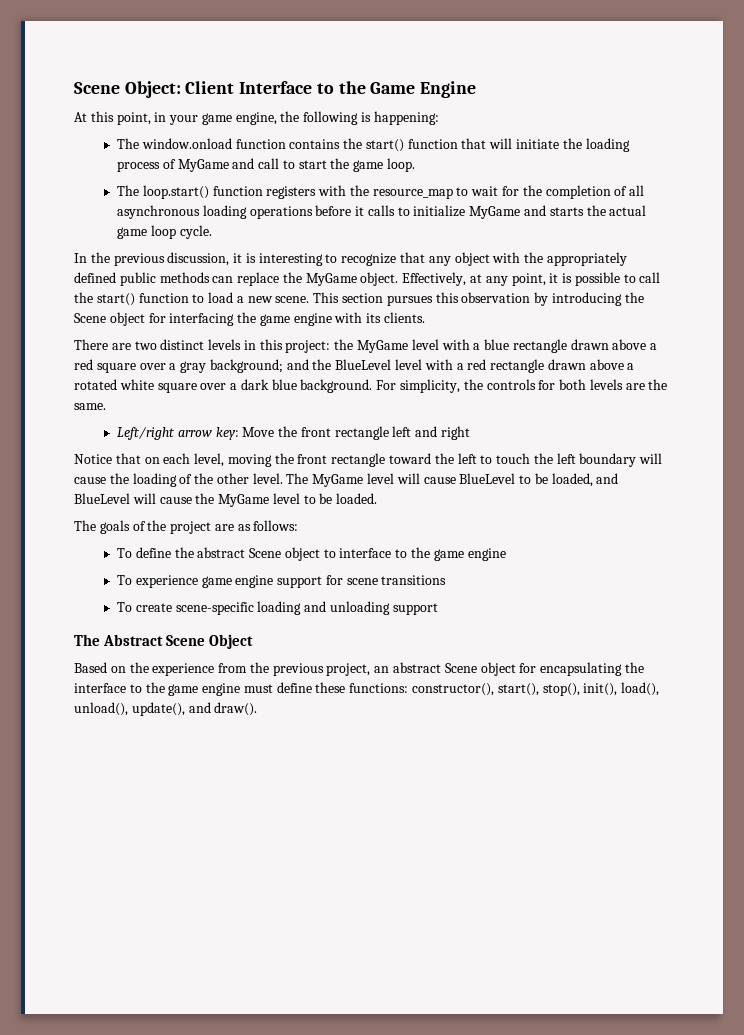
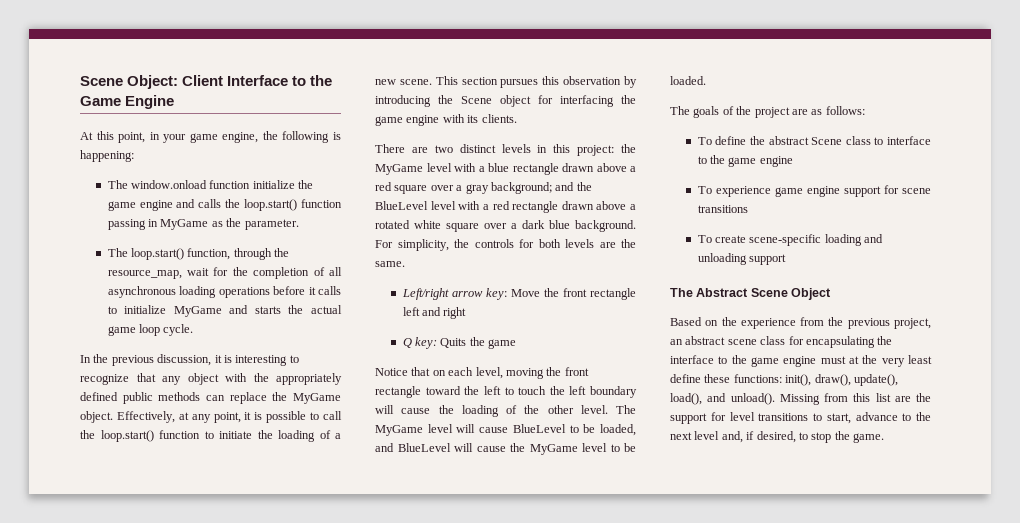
- The window.onload function contains the start() function that will initiate the loading process of MyGame and call to start the game loop.
- The loop.start() function registers with the resource_map to wait for the completion of all asynchronous loading operations before it calls to initialize MyGame and starts the actual game loop cycle.
+ The window.onload function initialize the game engine and calls the loop.start() function passing in MyGame as the parameter.
+ The loop.start() function, through the resource_map, wait for the completion of all asynchronous loading operations before it calls to initialize MyGame and starts the actual game loop cycle.
- Effectively, at any point, it is possible to call the start() function to load a new scene.
+ Effectively, at any point, it is possible to call the loop.start() function to initiate the loading of a new scene.
+ Q key: Quits the game
- To define the abstract Scene object to interface to the game engine
+ To define the abstract Scene class to interface to the game engine
- Based on the experience from the previous project, an abstract Scene object for encapsulating the interface to the game engine must define these functions: constructor(), start(), stop(), init(), load(), unload(), update(), and draw().
+ Based on the experience from the previous project, an abstract scene class for encapsulating the interface to the game engine must at the very least define these functions: init(), draw(), update(), load(), and unload(). Missing from this list are the support for level transitions to start, advance to the next level and, if desired, to stop the game.

